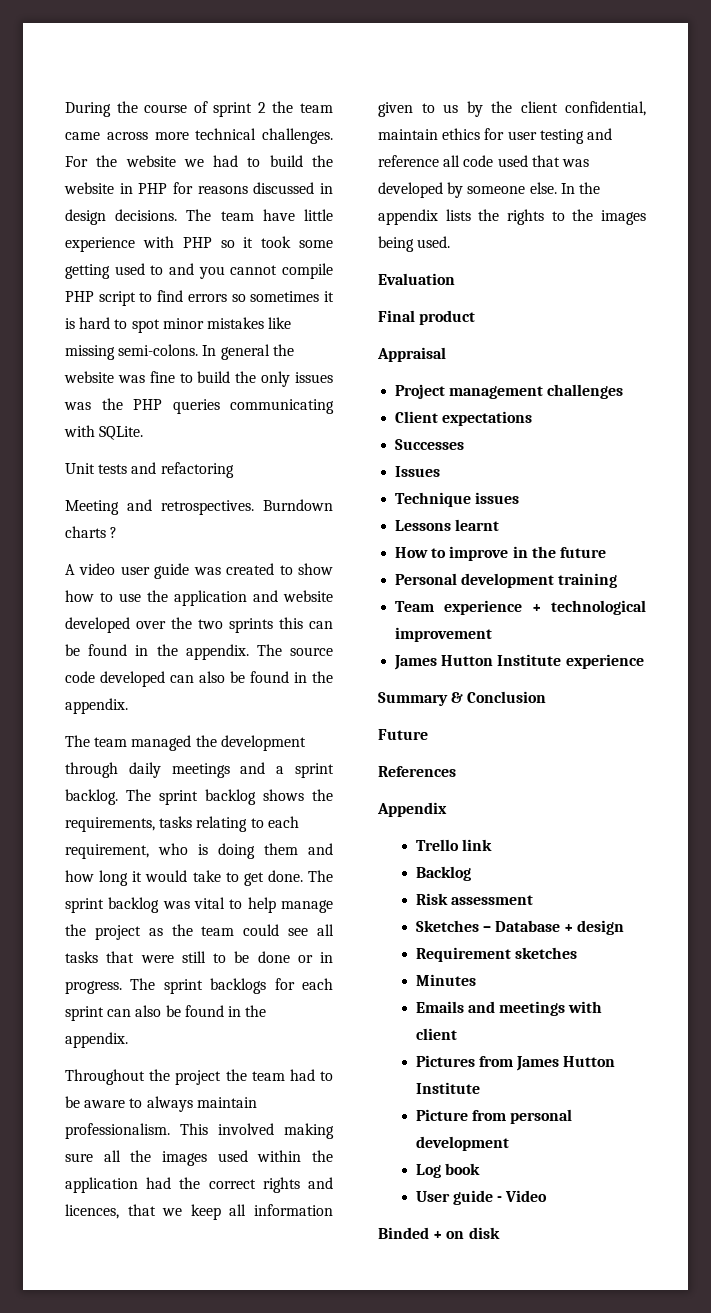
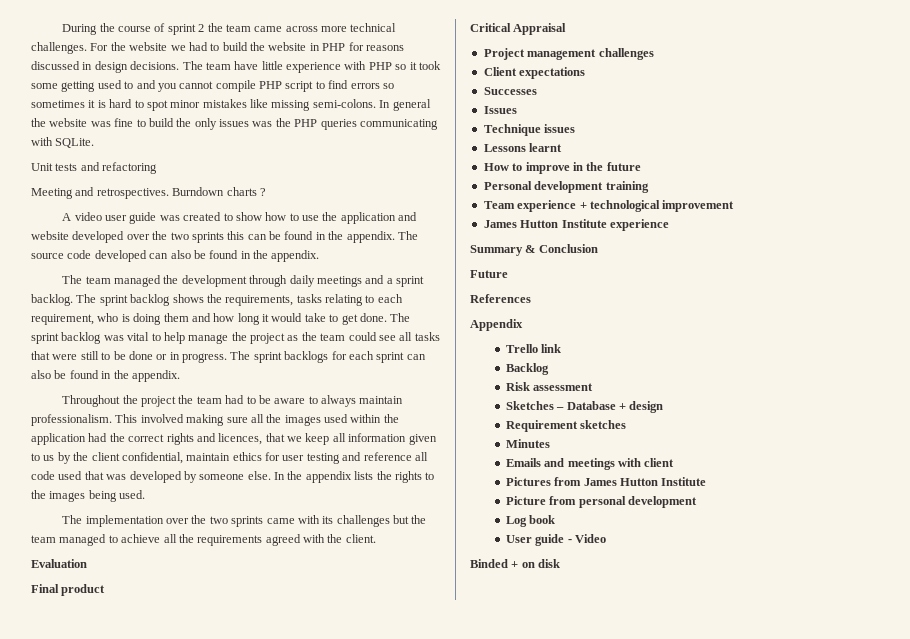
+ The implementation over the two sprints came with its challenges but the team managed to achieve all the requirements agreed with the client.
- Appraisal
+ Critical Appraisal

